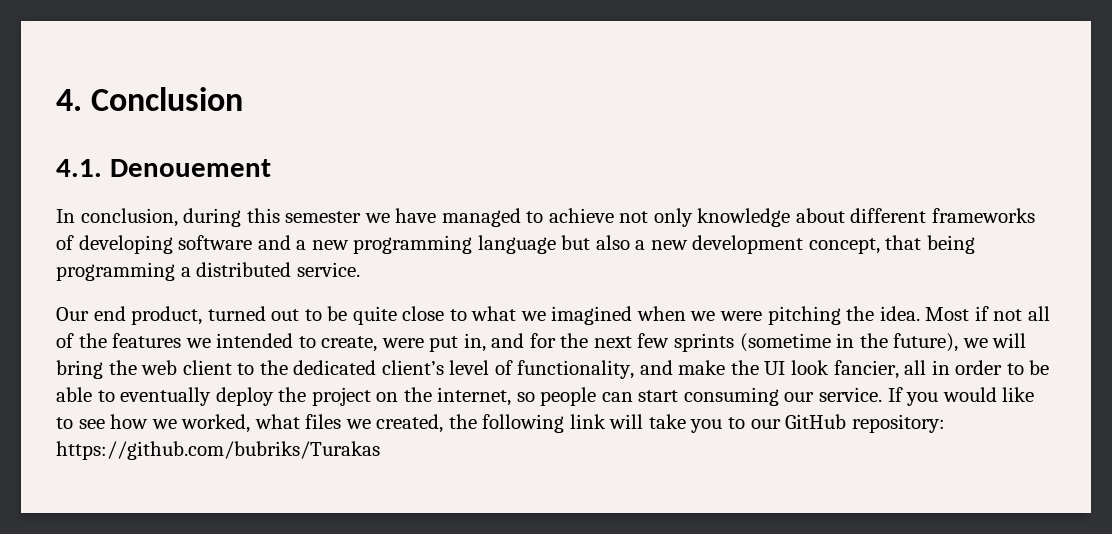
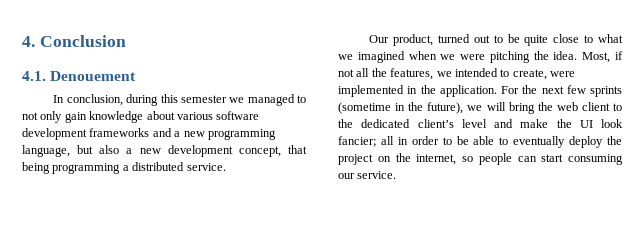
- In conclusion, during this semester we have managed to achieve not only knowledge about different frameworks of developing software and a new programming language but also a new development concept, that being programming a distributed service.
+ In conclusion, during this semester we managed to not only gain knowledge about various software development frameworks and a new programming language, but also a new development concept, that being programming a distributed service.
- Our end product, turned out to be quite close to what we imagined when we were pitching the idea.
+ Our product, turned out to be quite close to what we imagined when we were pitching the idea.
- Most if not all of the features we intended to create, were put in, and for the next few sprints (sometime in the future), we will bring the web client to the dedicated client’s level of functionality, and make the UI look fancier, all in order to be able to eventually deploy the project on the internet, so people can start consuming our service. If you would like to see how we worked, what files we created, the following link will take you to our GitHub repository: https://github.com/bubriks/Turakas
+ Most, if not all the features, we intended to create, were implemented in the application. For the next few sprints (sometime in the future), we will bring the web client to the dedicated client’s level and make the UI look fancier; all in order to be able to eventually deploy the project on the internet, so people can start consuming our service.

